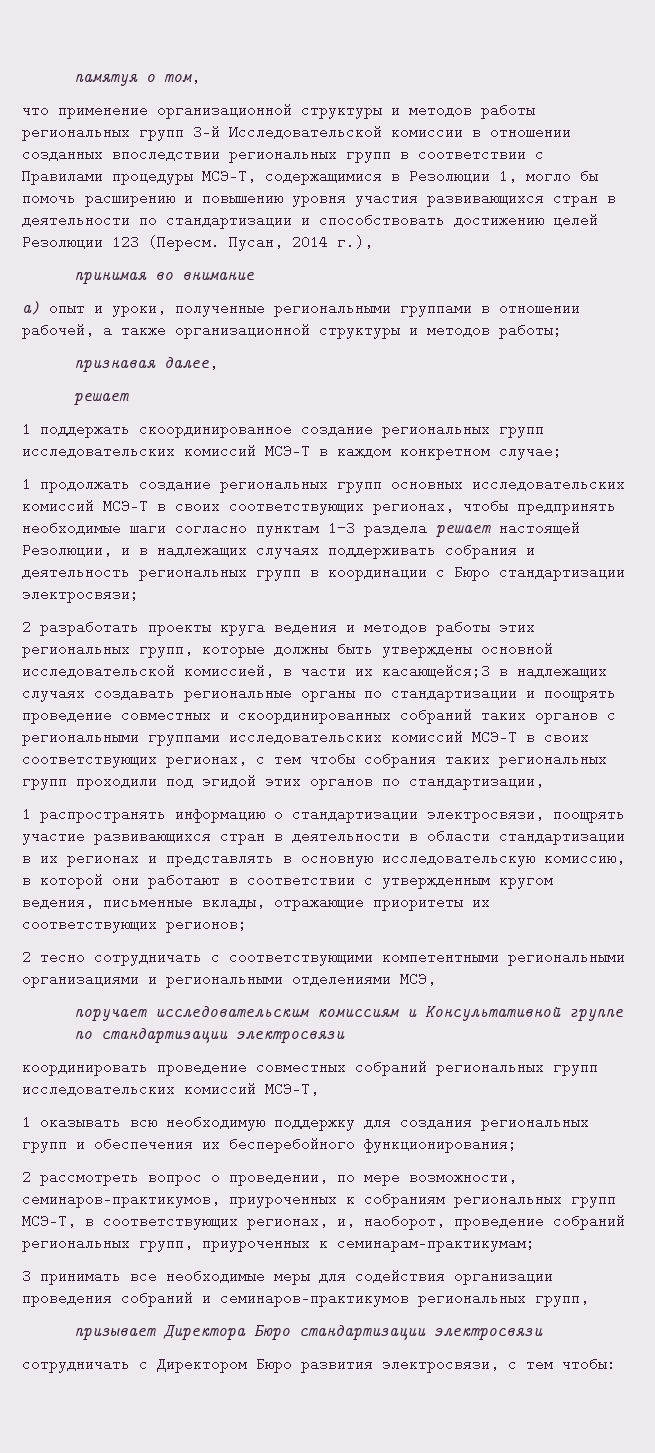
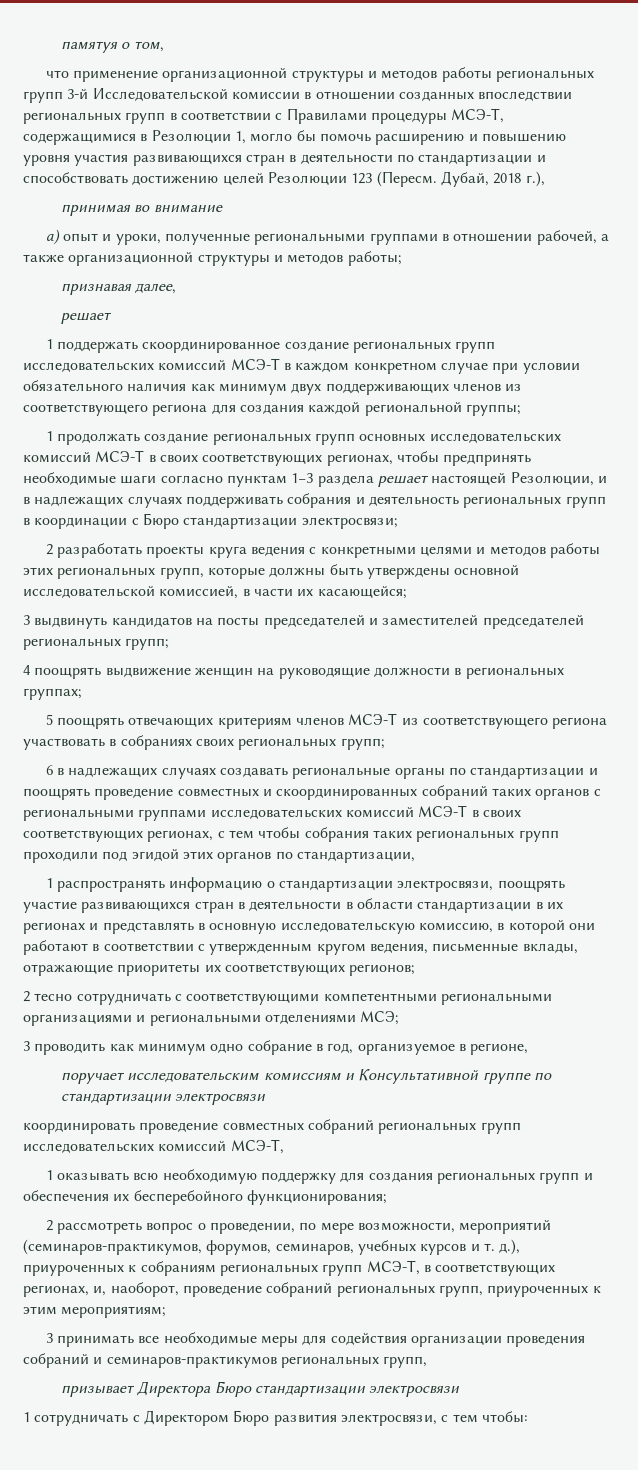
- Пусан, 2014 г.),
+ Дубай, 2018 г.),
- 1 поддержать скоординированное создание региональных групп исследовательских комиссий МСЭ-Т в каждом конкретном случае;
+ 1 поддержать скоординированное создание региональных групп исследовательских комиссий МСЭ-Т в каждом конкретном случае при условии обязательного наличия как минимум двух поддерживающих членов из соответствующего региона для создания каждой региональной группы;
- 2 разработать проекты круга ведения и методов работы этих региональных групп, которые должны быть утверждены основной исследовательской комиссией, в части их касающейся;3 в надлежащих случаях создавать региональные органы по стандартизации и поощрять проведение совместных и скоординированных собраний таких органов с региональными группами исследовательских комиссий МСЭ-Т в своих соответствующих регионах, с тем чтобы собрания таких региональных групп проходили под эгидой этих органов по стандартизации,
+ 2 разработать проекты круга ведения с конкретными целями и методов работы этих региональных групп, которые должны быть утверждены основной исследовательской комиссией, в части их касающейся;
+ 3 выдвинуть кандидатов на посты председателей и заместителей председателей региональных групп;
+ 4 поощрять выдвижение женщин на руководящие должности в региональных группах;
+ 5 поощрять отвечающих критериям членов МСЭ-T из соответствующего региона участвовать в собраниях своих региональных групп;
+ 6 в надлежащих случаях создавать региональные органы по стандартизации и поощрять проведение совместных и скоординированных собраний таких органов с региональными группами исследовательских комиссий МСЭ-Т в своих соответствующих регионах, с тем чтобы собрания таких региональных групп проходили под эгидой этих органов по стандартизации,
- 2 тесно сотрудничать с соответствующими компетентными региональными организациями и региональными отделениями МСЭ,
+ 2 тесно сотрудничать с соответствующими компетентными региональными организациями и региональными отделениями МСЭ;
+ 3 проводить как минимум одно собрание в год, организуемое в регионе,
- 2 рассмотреть вопрос о проведении, по мере возможности, семинаров-практикумов, приуроченных к собраниям региональных групп МСЭ-Т, в соответствующих регионах, и, наоборот, проведение собраний региональных групп, приуроченных к семинарам-практикумам;
+ 2 рассмотреть вопрос о проведении, по мере возможности, мероприятий (семинаров-практикумов, форумов, семинаров, учебных курсов и т. д.), приуроченных к собраниям региональных групп МСЭ-Т, в соответствующих регионах, и, наоборот, проведение собраний региональных групп, приуроченных к этим мероприятиям;
- сотрудничать с Директором Бюро развития электросвязи, с тем чтобы:
+ 1 сотрудничать с Директором Бюро развития электросвязи, с тем чтобы:

